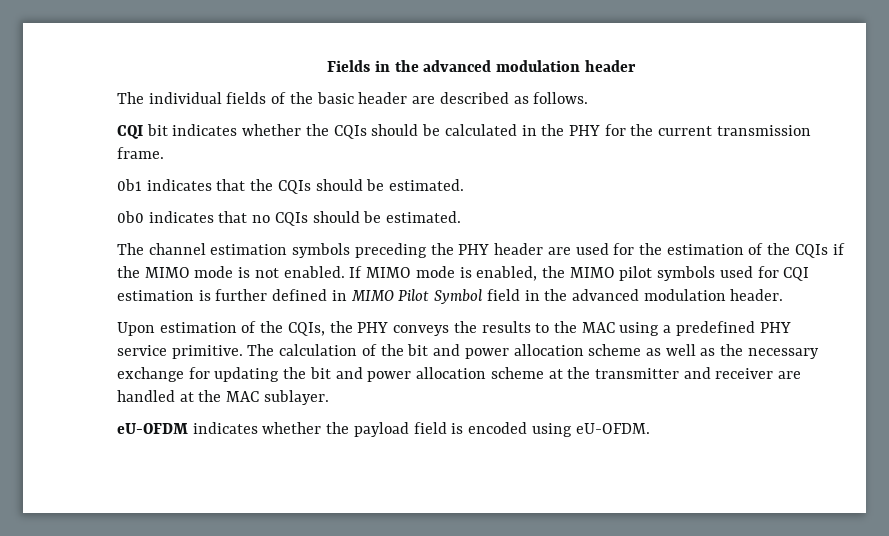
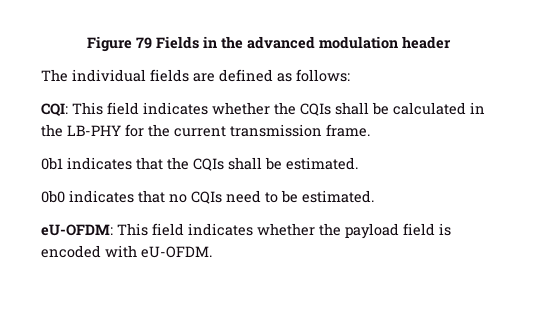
- Fields in the advanced modulation header
+ Figure 79 Fields in the advanced modulation header
- The individual fields of the basic header are described as follows.
- CQI bit indicates whether the CQIs should be calculated in the PHY for the current transmission frame.
+ The individual fields are defined as follows:
+ CQI: This field indicates whether the CQIs shall be calculated in the LB-PHY for the current transmission frame.
- 0b1 indicates that the CQIs should be estimated.
+ 0b1 indicates that the CQIs shall be estimated.
- 0b0 indicates that no CQIs should be estimated.
- The channel estimation symbols preceding the PHY header are used for the estimation of the CQIs if the MIMO mode is not enabled. If MIMO mode is enabled, the MIMO pilot symbols used for CQI estimation is further defined in MIMO Pilot Symbol field in the advanced modulation header.
- Upon estimation of the CQIs, the PHY conveys the results to the MAC using a predefined PHY service primitive. The calculation of the bit and power allocation scheme as well as the necessary exchange for updating the bit and power allocation scheme at the transmitter and receiver are handled at the MAC sublayer.
- eU-OFDM indicates whether the payload field is encoded using eU-OFDM.
+ 0b0 indicates that no CQIs need to be estimated.
+ eU-OFDM: This field indicates whether the payload field is encoded with eU-OFDM.

